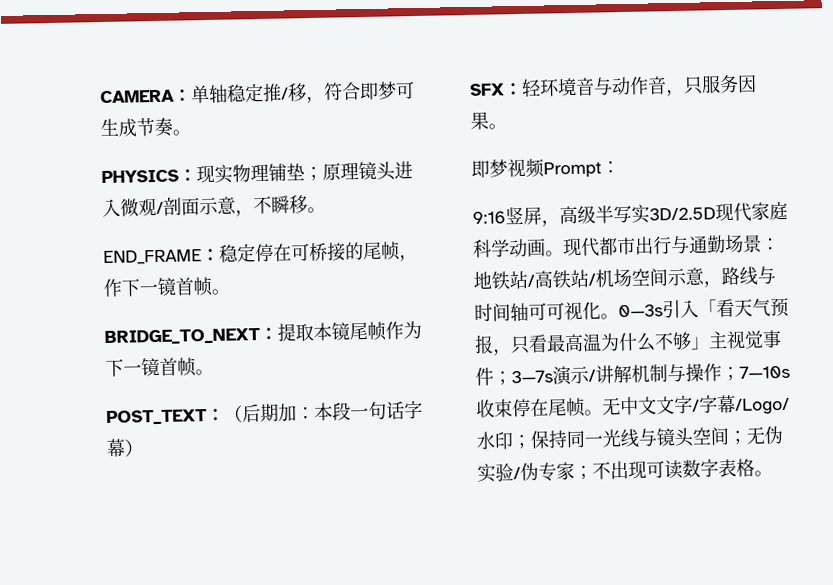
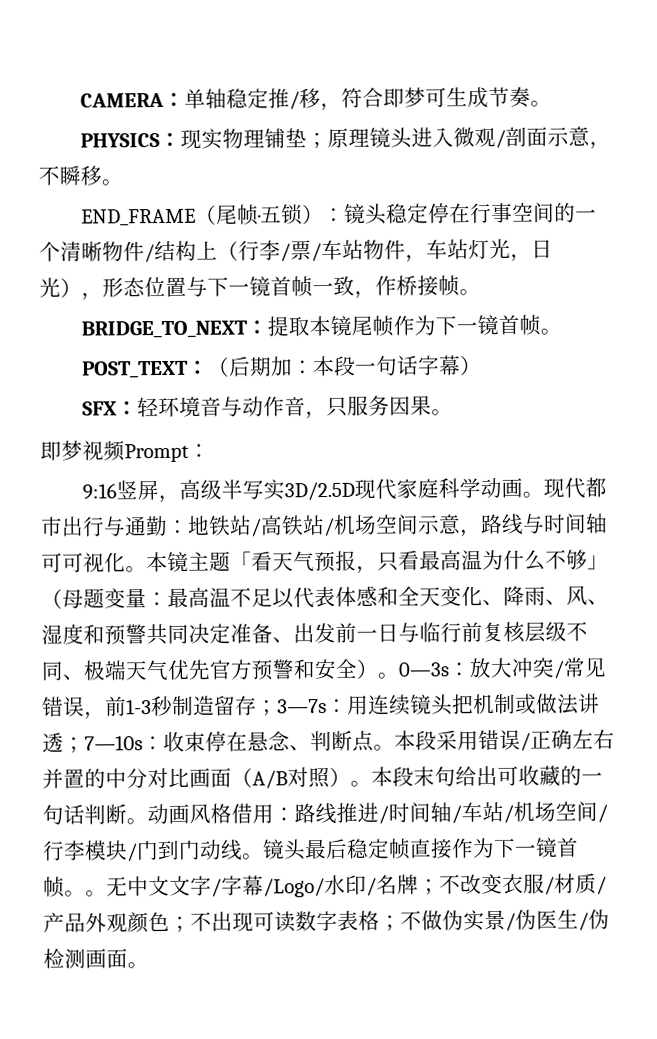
- END_FRAME：稳定停在可桥接的尾帧，作下一镜首帧。
+ END_FRAME（尾帧·五锁）：镜头稳定停在行事空间的一个清晰物件/结构上（行李/票/车站物件，车站灯光，日光），形态位置与下一镜首帧一致，作桥接帧。
- 现代都市出行与通勤场景：地铁站/高铁站/机场空间示意，路线与时间轴可可视化。
+ 现代都市出行与通勤：地铁站/高铁站/机场空间示意，路线与时间轴可可视化。
- 0—3s引入「看天气预报，只看最高温为什么不够」主视觉事件；3—7s演示/讲解机制与操作；7—10s收束停在尾帧。
+ 本镜主题「看天气预报，只看最高温为什么不够」（母题变量：最高温不足以代表体感和全天变化、降雨、风、湿度和预警共同决定准备、出发前一日与临行前复核层级不同、极端天气优先官方预警和安全）。0—3s：放大冲突/常见错误，前1-3秒制造留存；3—7s：用连续镜头把机制或做法讲透；7—10s：收束停在悬念、判断点。本段采用错误/正确左右并置的中分对比画面（A/B对照）。本段末句给出可收藏的一句话判断。动画风格借用：路线推进/时间轴/车站/机场空间/行李模块/门到门动线。镜头最后稳定帧直接作为下一镜首帧。。
- 无中文文字/字幕/Logo/水印；保持同一光线与镜头空间；无伪实验/伪专家；不出现可读数字表格。
+ 无中文文字/字幕/Logo/水印/名牌；不改变衣服/材质/产品外观颜色；不出现可读数字表格；不做伪实景/伪医生/伪检测画面。

